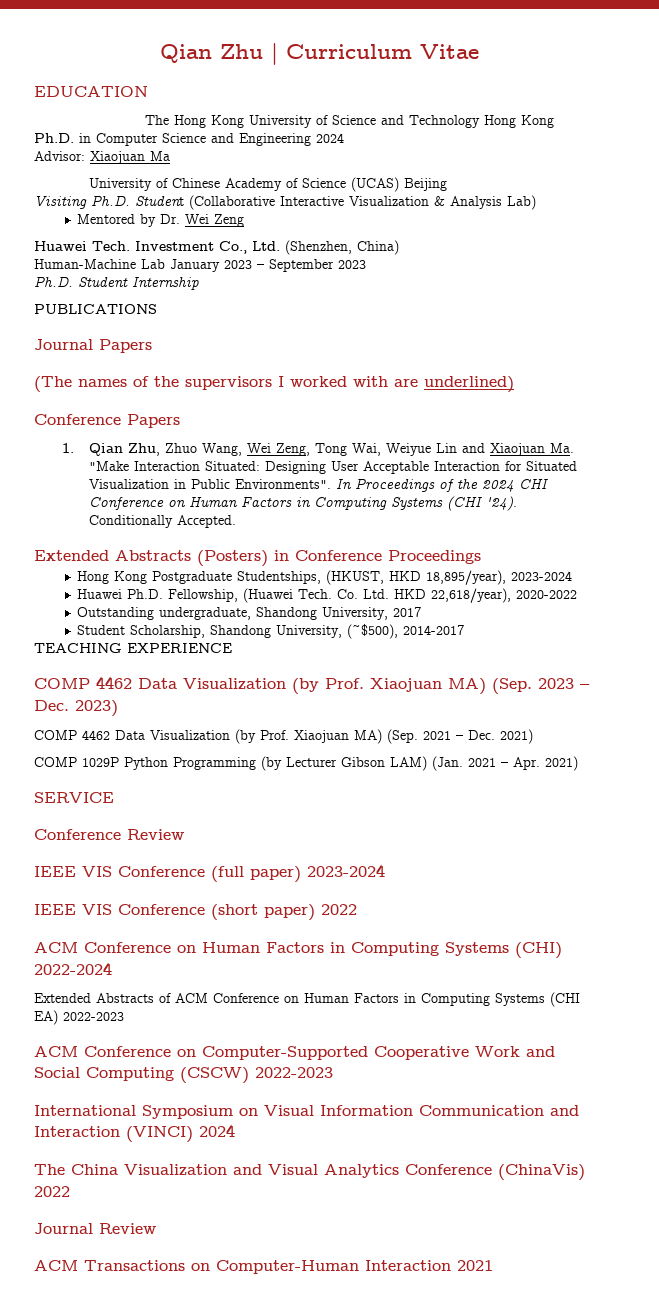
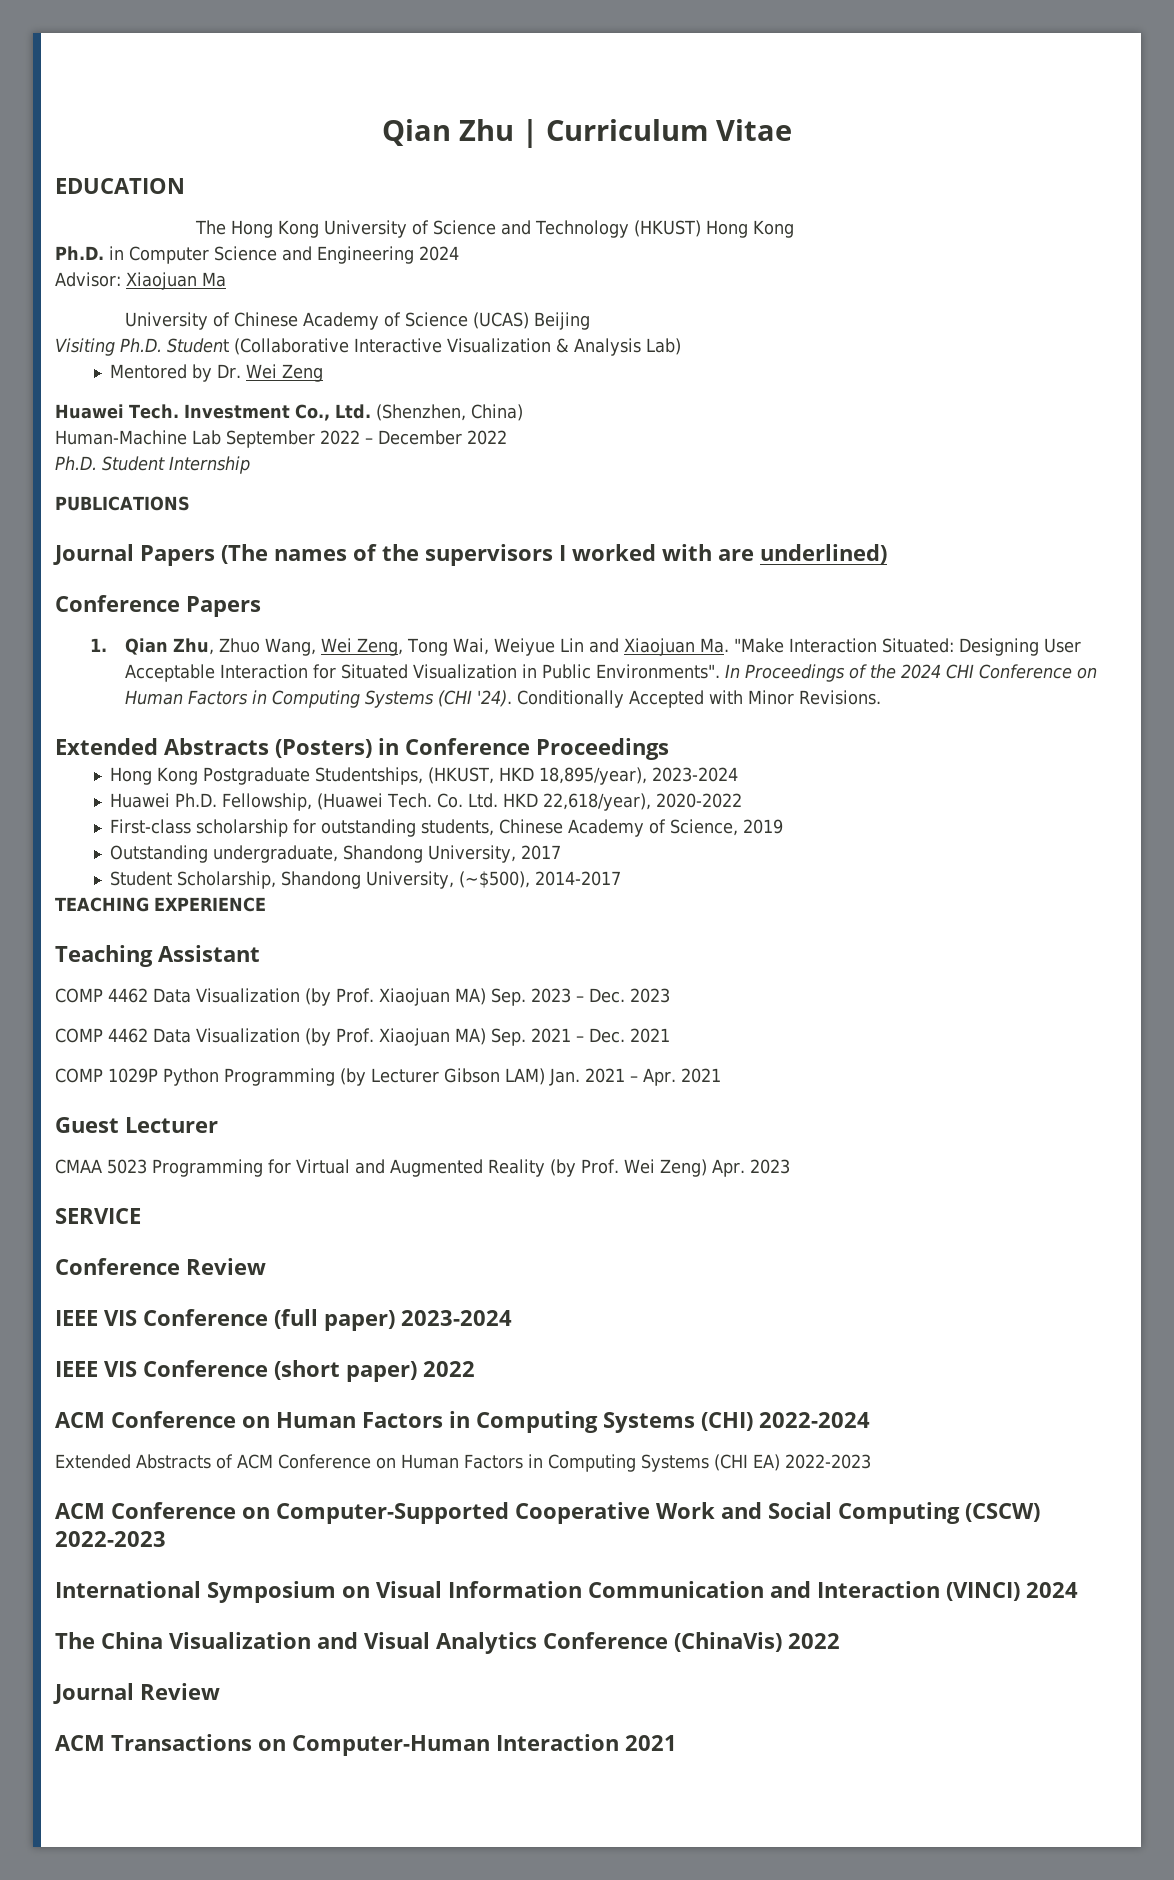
- The Hong Kong University of Science and Technology Hong Kong
+ The Hong Kong University of Science and Technology (HKUST) Hong Kong
- Human-Machine Lab January 2023 – September 2023
+ Human-Machine Lab September 2022 – December 2022
- Journal Papers
- (The names of the supervisors I worked with are underlined)
+ Journal Papers (The names of the supervisors I worked with are underlined)
- Conditionally Accepted.
+ Conditionally Accepted with Minor Revisions.
+ First-class scholarship for outstanding students, Chinese Academy of Science, 2019
- COMP 4462 Data Visualization (by Prof. Xiaojuan MA) (Sep. 2023 – Dec. 2023)
- COMP 4462 Data Visualization (by Prof. Xiaojuan MA) (Sep. 2021 – Dec. 2021)
+ Teaching Assistant
+ COMP 4462 Data Visualization (by Prof. Xiaojuan MA) Sep. 2023 – Dec. 2023
+ COMP 4462 Data Visualization (by Prof. Xiaojuan MA) Sep. 2021 – Dec. 2021
- COMP 1029P Python Programming (by Lecturer Gibson LAM) (Jan. 2021 – Apr. 2021)
+ COMP 1029P Python Programming (by Lecturer Gibson LAM) Jan. 2021 – Apr. 2021
+ Guest Lecturer
+ CMAA 5023 Programming for Virtual and Augmented Reality (by Prof. Wei Zeng) Apr. 2023

